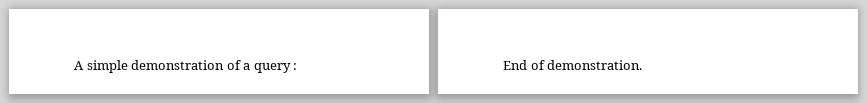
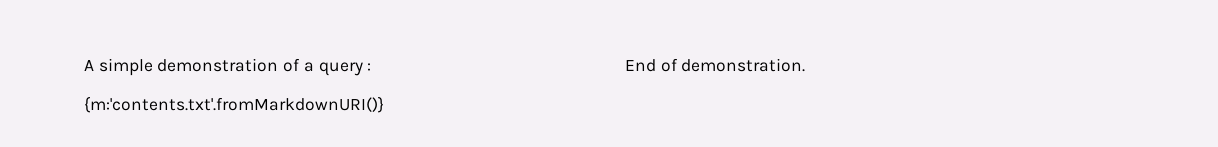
+ {m:'contents.txt'.fromMarkdownURI()}

